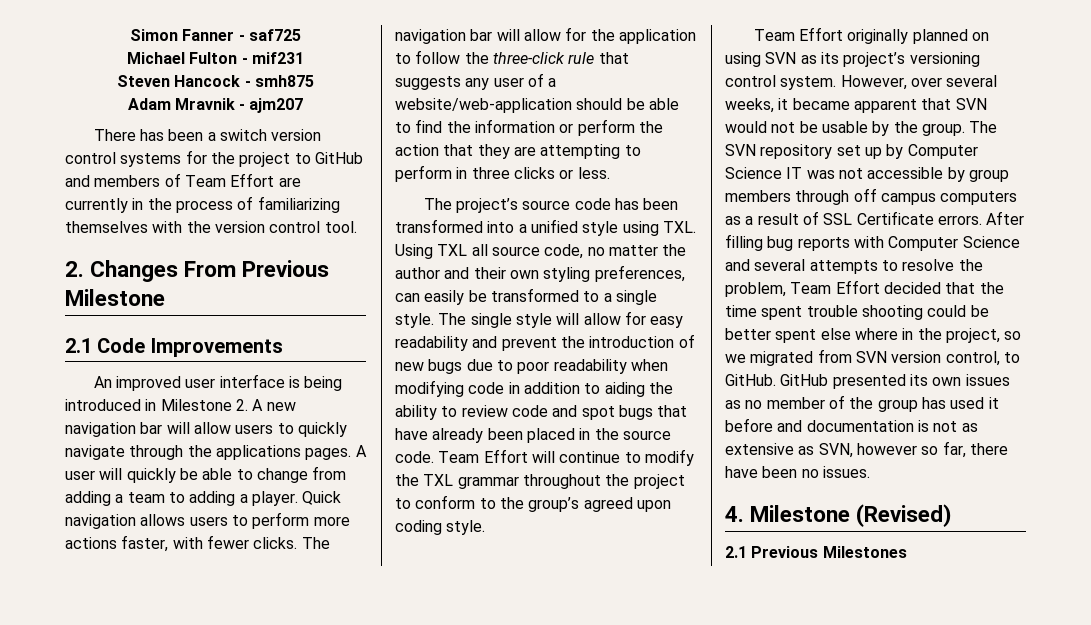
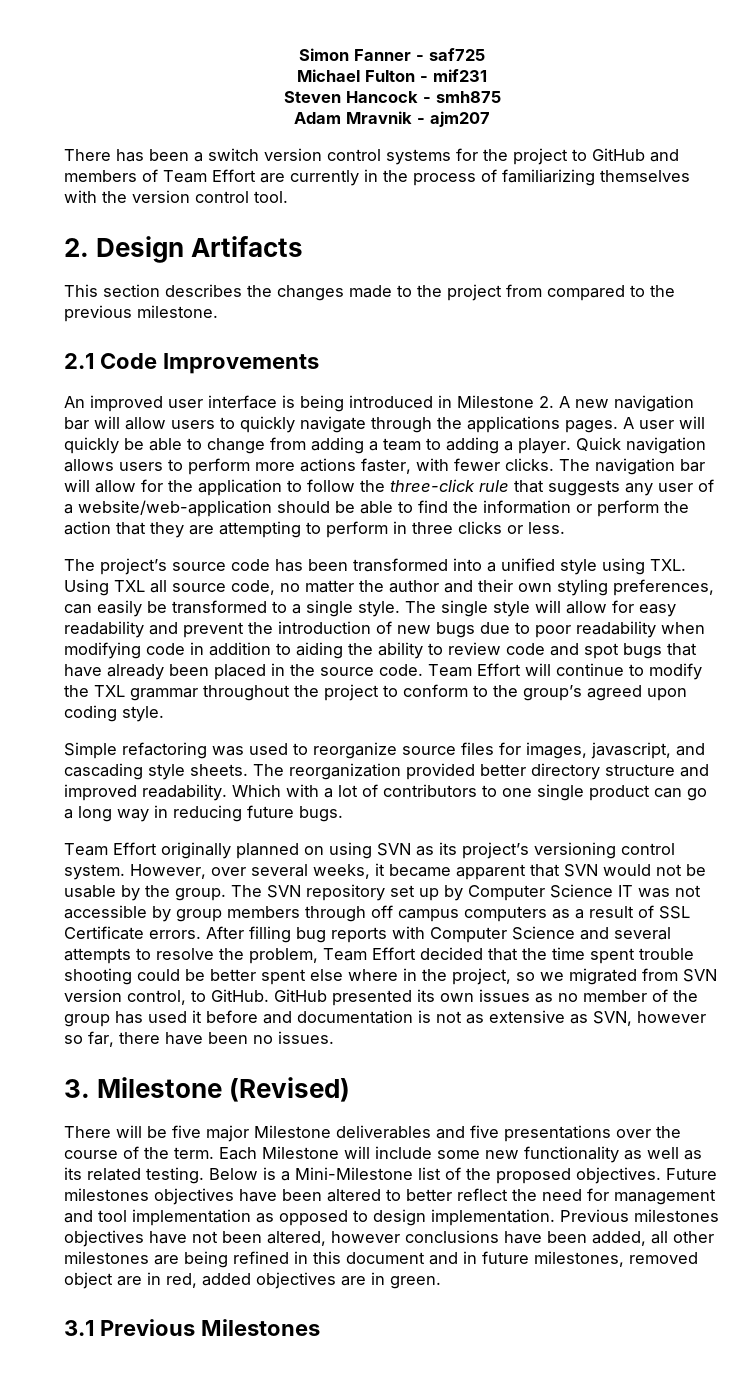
- 2. Changes From Previous Milestone
+ 2. Design Artifacts
+ This section describes the changes made to the project from compared to the previous milestone.
+ Simple refactoring was used to reorganize source files for images, javascript, and cascading style sheets. The reorganization provided better directory structure and improved readability. Which with a lot of contributors to one single product can go a long way in reducing future bugs.
- 4. Milestone (Revised)
+ 3. Milestone (Revised)
- 2.1 Previous Milestones
+ There will be five major Milestone deliverables and five presentations over the course of the term. Each Milestone will include some new functionality as well as its related testing. Below is a Mini-Milestone list of the proposed objectives. Future milestones objectives have been altered to better reflect the need for management and tool implementation as opposed to design implementation. Previous milestones objectives have not been altered, however conclusions have been added, all other milestones are being refined in this document and in future milestones, removed object are in red, added objectives are in green.
+ 3.1 Previous Milestones

